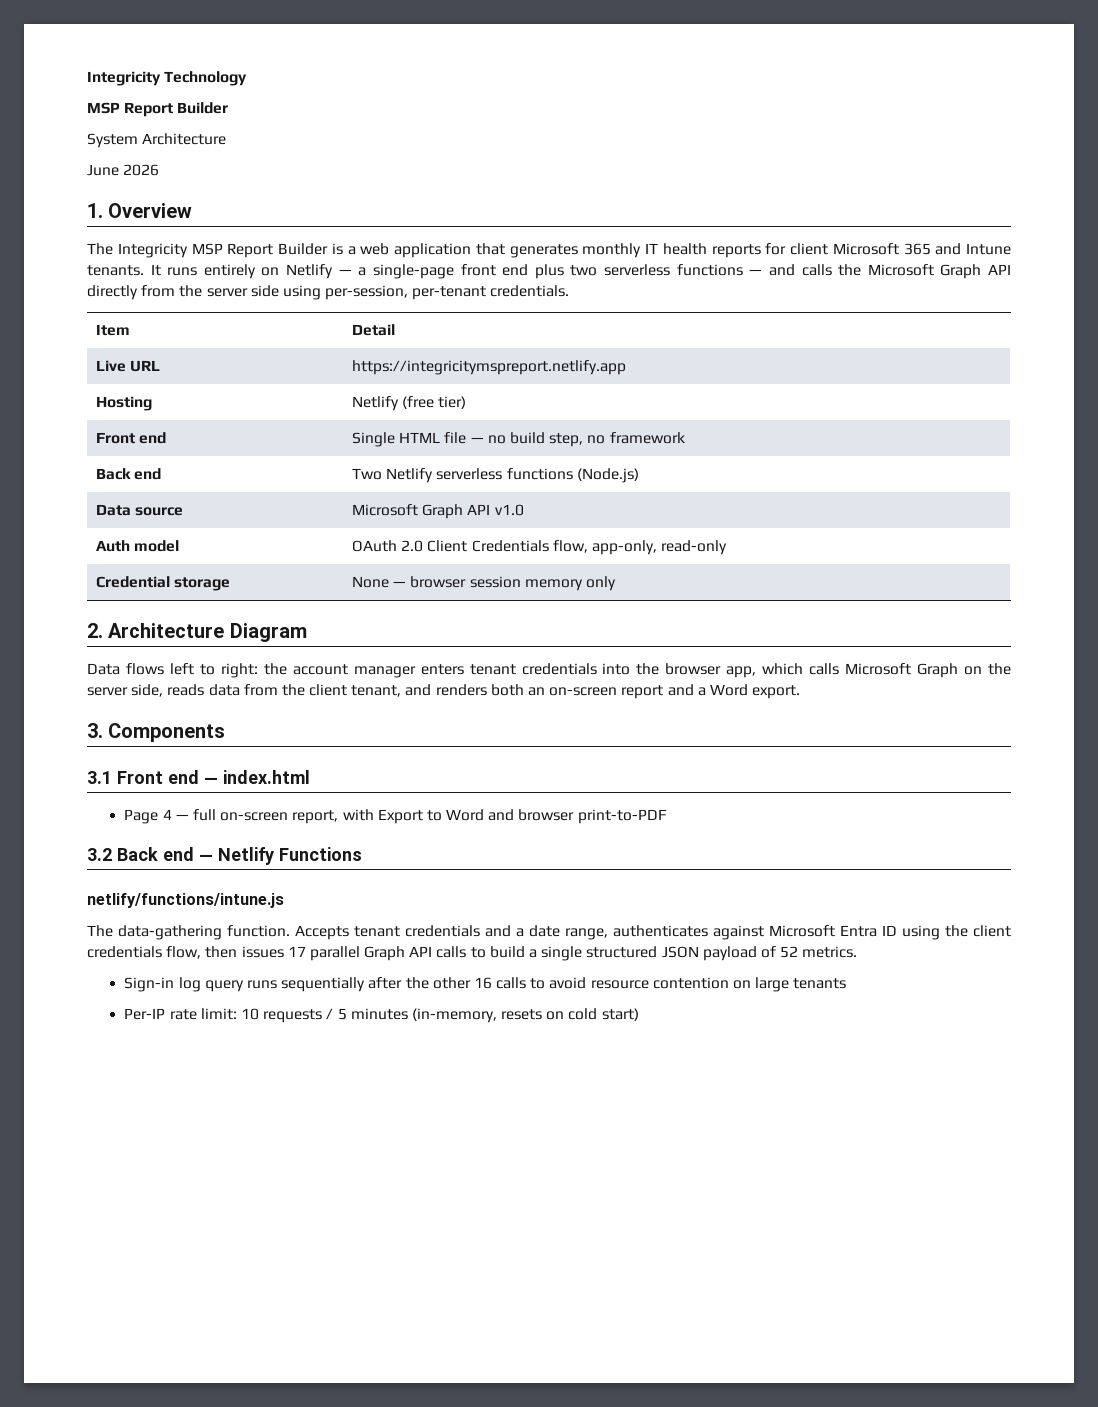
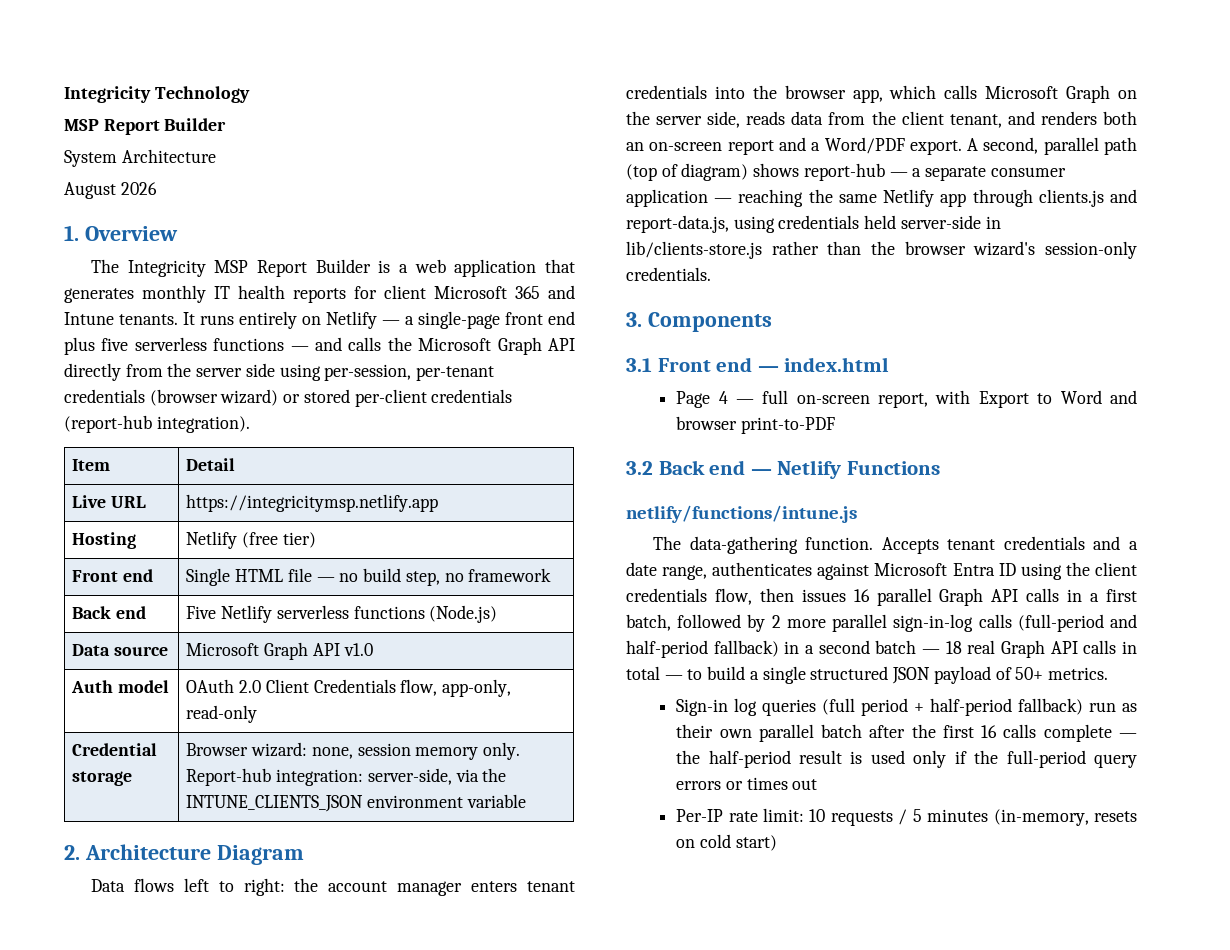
- June 2026
+ August 2026
- It runs entirely on Netlify — a single-page front end plus two serverless functions — and calls the Microsoft Graph API directly from the server side using per-session, per-tenant credentials.
+ It runs entirely on Netlify — a single-page front end plus five serverless functions — and calls the Microsoft Graph API directly from the server side using per-session, per-tenant credentials (browser wizard) or stored per-client credentials (report-hub integration).
- Live URL | https://integricitymspreport.netlify.app
+ Live URL | https://integricitymsp.netlify.app
- Back end | Two Netlify serverless functions (Node.js)
+ Back end | Five Netlify serverless functions (Node.js)
- Credential storage | None — browser session memory only
+ Credential storage | Browser wizard: none, session memory only. Report-hub integration: server-side, via the INTUNE_CLIENTS_JSON environment variable
- Data flows left to right: the account manager enters tenant credentials into the browser app, which calls Microsoft Graph on the server side, reads data from the client tenant, and renders both an on-screen report and a Word export.
+ Data flows left to right: the account manager enters tenant credentials into the browser app, which calls Microsoft Graph on the server side, reads data from the client tenant, and renders both an on-screen report and a Word/PDF export. A second, parallel path (top of diagram) shows report-hub — a separate consumer application — reaching the same Netlify app through clients.js and report-data.js, using credentials held server-side in lib/clients-store.js rather than the browser wizard's session-only credentials.
- Accepts tenant credentials and a date range, authenticates against Microsoft Entra ID using the client credentials flow, then issues 17 parallel Graph API calls to build a single structured JSON payload of 52 metrics.
+ Accepts tenant credentials and a date range, authenticates against Microsoft Entra ID using the client credentials flow, then issues 16 parallel Graph API calls in a first batch, followed by 2 more parallel sign-in-log calls (full-period and half-period fallback) in a second batch — 18 real Graph API calls in total — to build a single structured JSON payload of 50+ metrics.
- Sign-in log query runs sequentially after the other 16 calls to avoid resource contention on large tenants
+ Sign-in log queries (full period + half-period fallback) run as their own parallel batch after the first 16 calls complete — the half-period result is used only if the full-period query errors or times out

